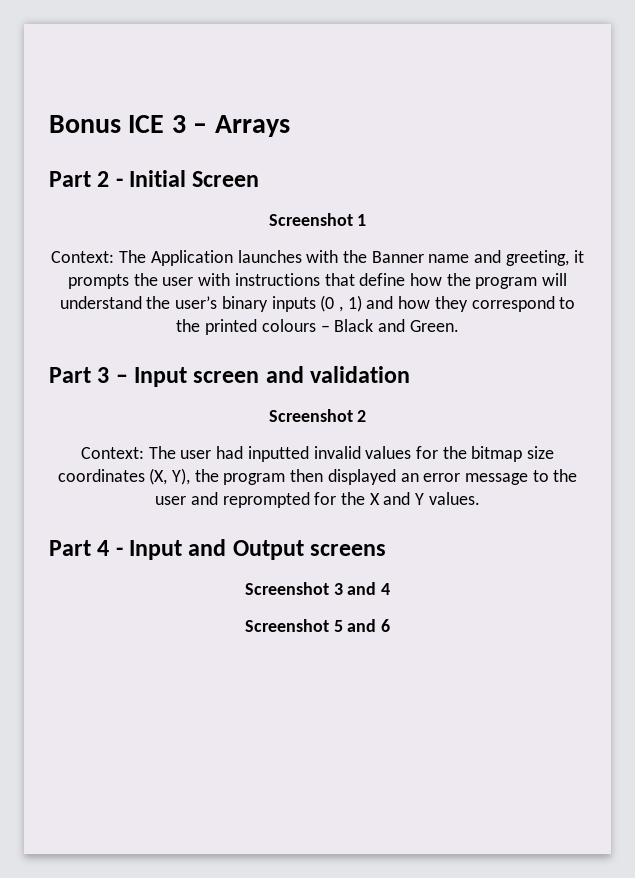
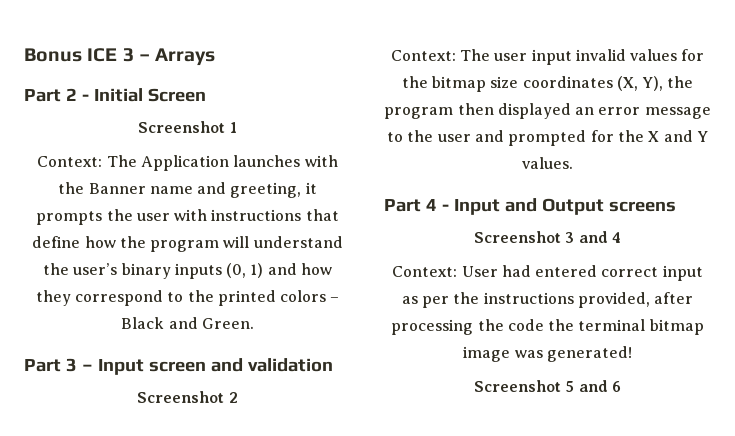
- Context: The Application launches with the Banner name and greeting, it prompts the user with instructions that define how the program will understand the user’s binary inputs (0 , 1) and how they correspond to the printed colours – Black and Green.
+ Context: The Application launches with the Banner name and greeting, it prompts the user with instructions that define how the program will understand the user’s binary inputs (0, 1) and how they correspond to the printed colors – Black and Green.
- Context: The user had inputted invalid values for the bitmap size coordinates (X, Y), the program then displayed an error message to the user and reprompted for the X and Y values.
+ Context: The user input invalid values for the bitmap size coordinates (X, Y), the program then displayed an error message to the user and prompted for the X and Y values.
+ Context: User had entered correct input as per the instructions provided, after processing the code the terminal bitmap image was generated!

